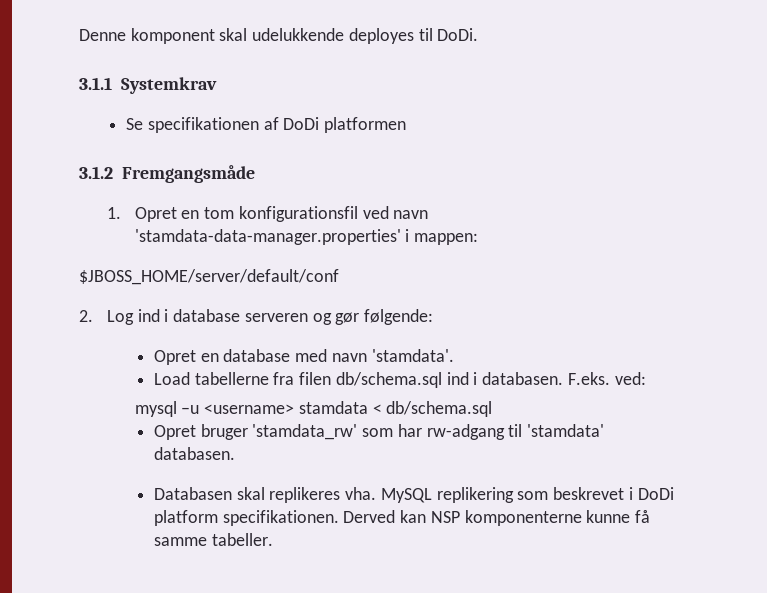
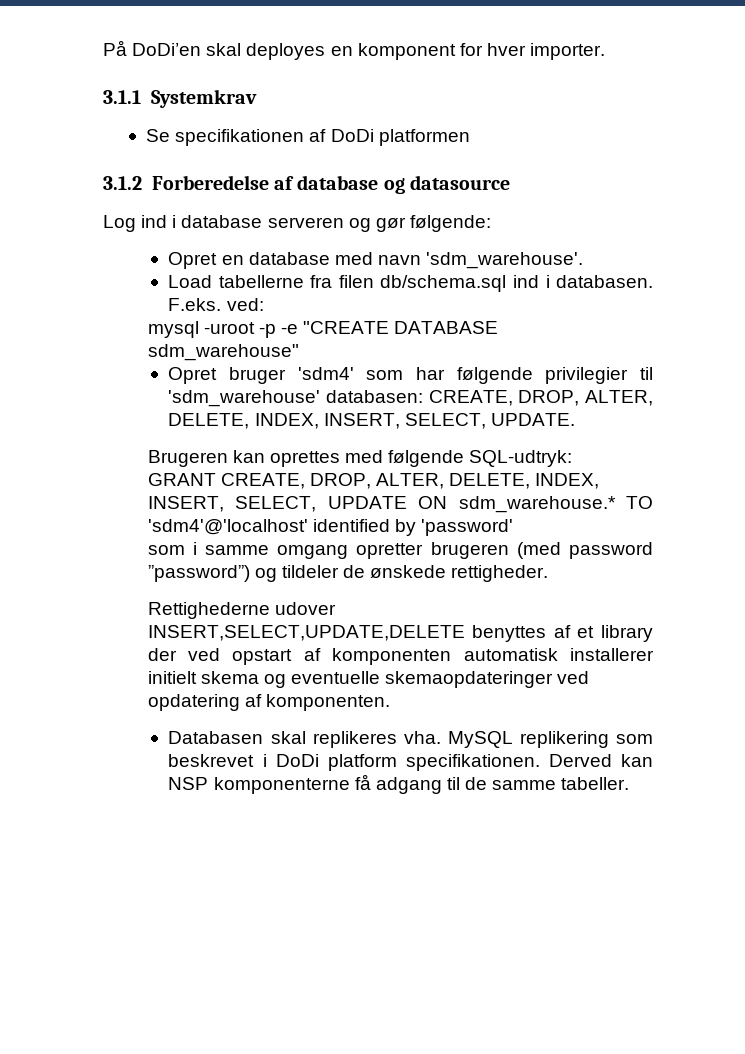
- Denne komponent skal udelukkende deployes til DoDi.
+ På DoDi’en skal deployes en komponent for hver importer.
- 3.1.2 Fremgangsmåde
- 1. Opret en tom konfigurationsfil ved navn 'stamdata-data-manager.properties' i mappen:
- $JBOSS_HOME/server/default/conf
- 2. Log ind i database serveren og gør følgende:
+ 3.1.2 Forberedelse af database og datasource
+ Log ind i database serveren og gør følgende:
- Opret en database med navn 'stamdata'.
+ Opret en database med navn 'sdm_warehouse'.
- mysql –u <username> stamdata < db/schema.sql
+ mysql -uroot -p -e "CREATE DATABASE sdm_warehouse"
- Opret bruger 'stamdata_rw' som har rw-adgang til 'stamdata' databasen.
+ Opret bruger 'sdm4' som har følgende privilegier til 'sdm_warehouse' databasen: CREATE, DROP, ALTER, DELETE, INDEX, INSERT, SELECT, UPDATE.
+ Brugeren kan oprettes med følgende SQL-udtryk:
+ GRANT CREATE, DROP, ALTER, DELETE, INDEX, INSERT, SELECT, UPDATE ON sdm_warehouse.* TO 'sdm4'@'localhost' identified by 'password'
+ som i samme omgang opretter brugeren (med password ”password”) og tildeler de ønskede rettigheder.
+ Rettighederne udover INSERT,SELECT,UPDATE,DELETE benyttes af et library der ved opstart af komponenten automatisk installerer initielt skema og eventuelle skemaopdateringer ved opdatering af komponenten.
- Derved kan NSP komponenterne kunne få samme tabeller.
+ Derved kan NSP komponenterne få adgang til de samme tabeller.

